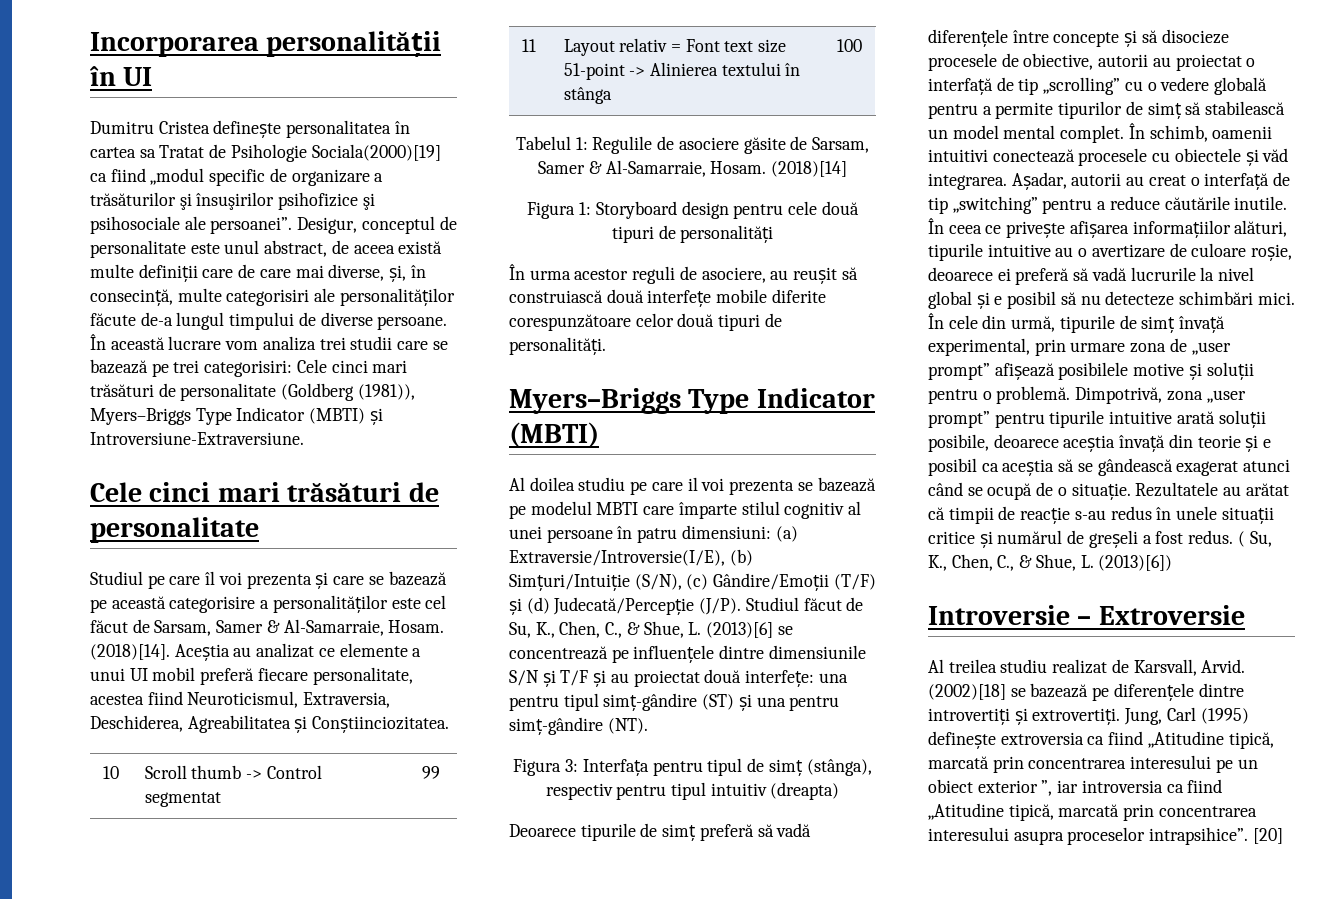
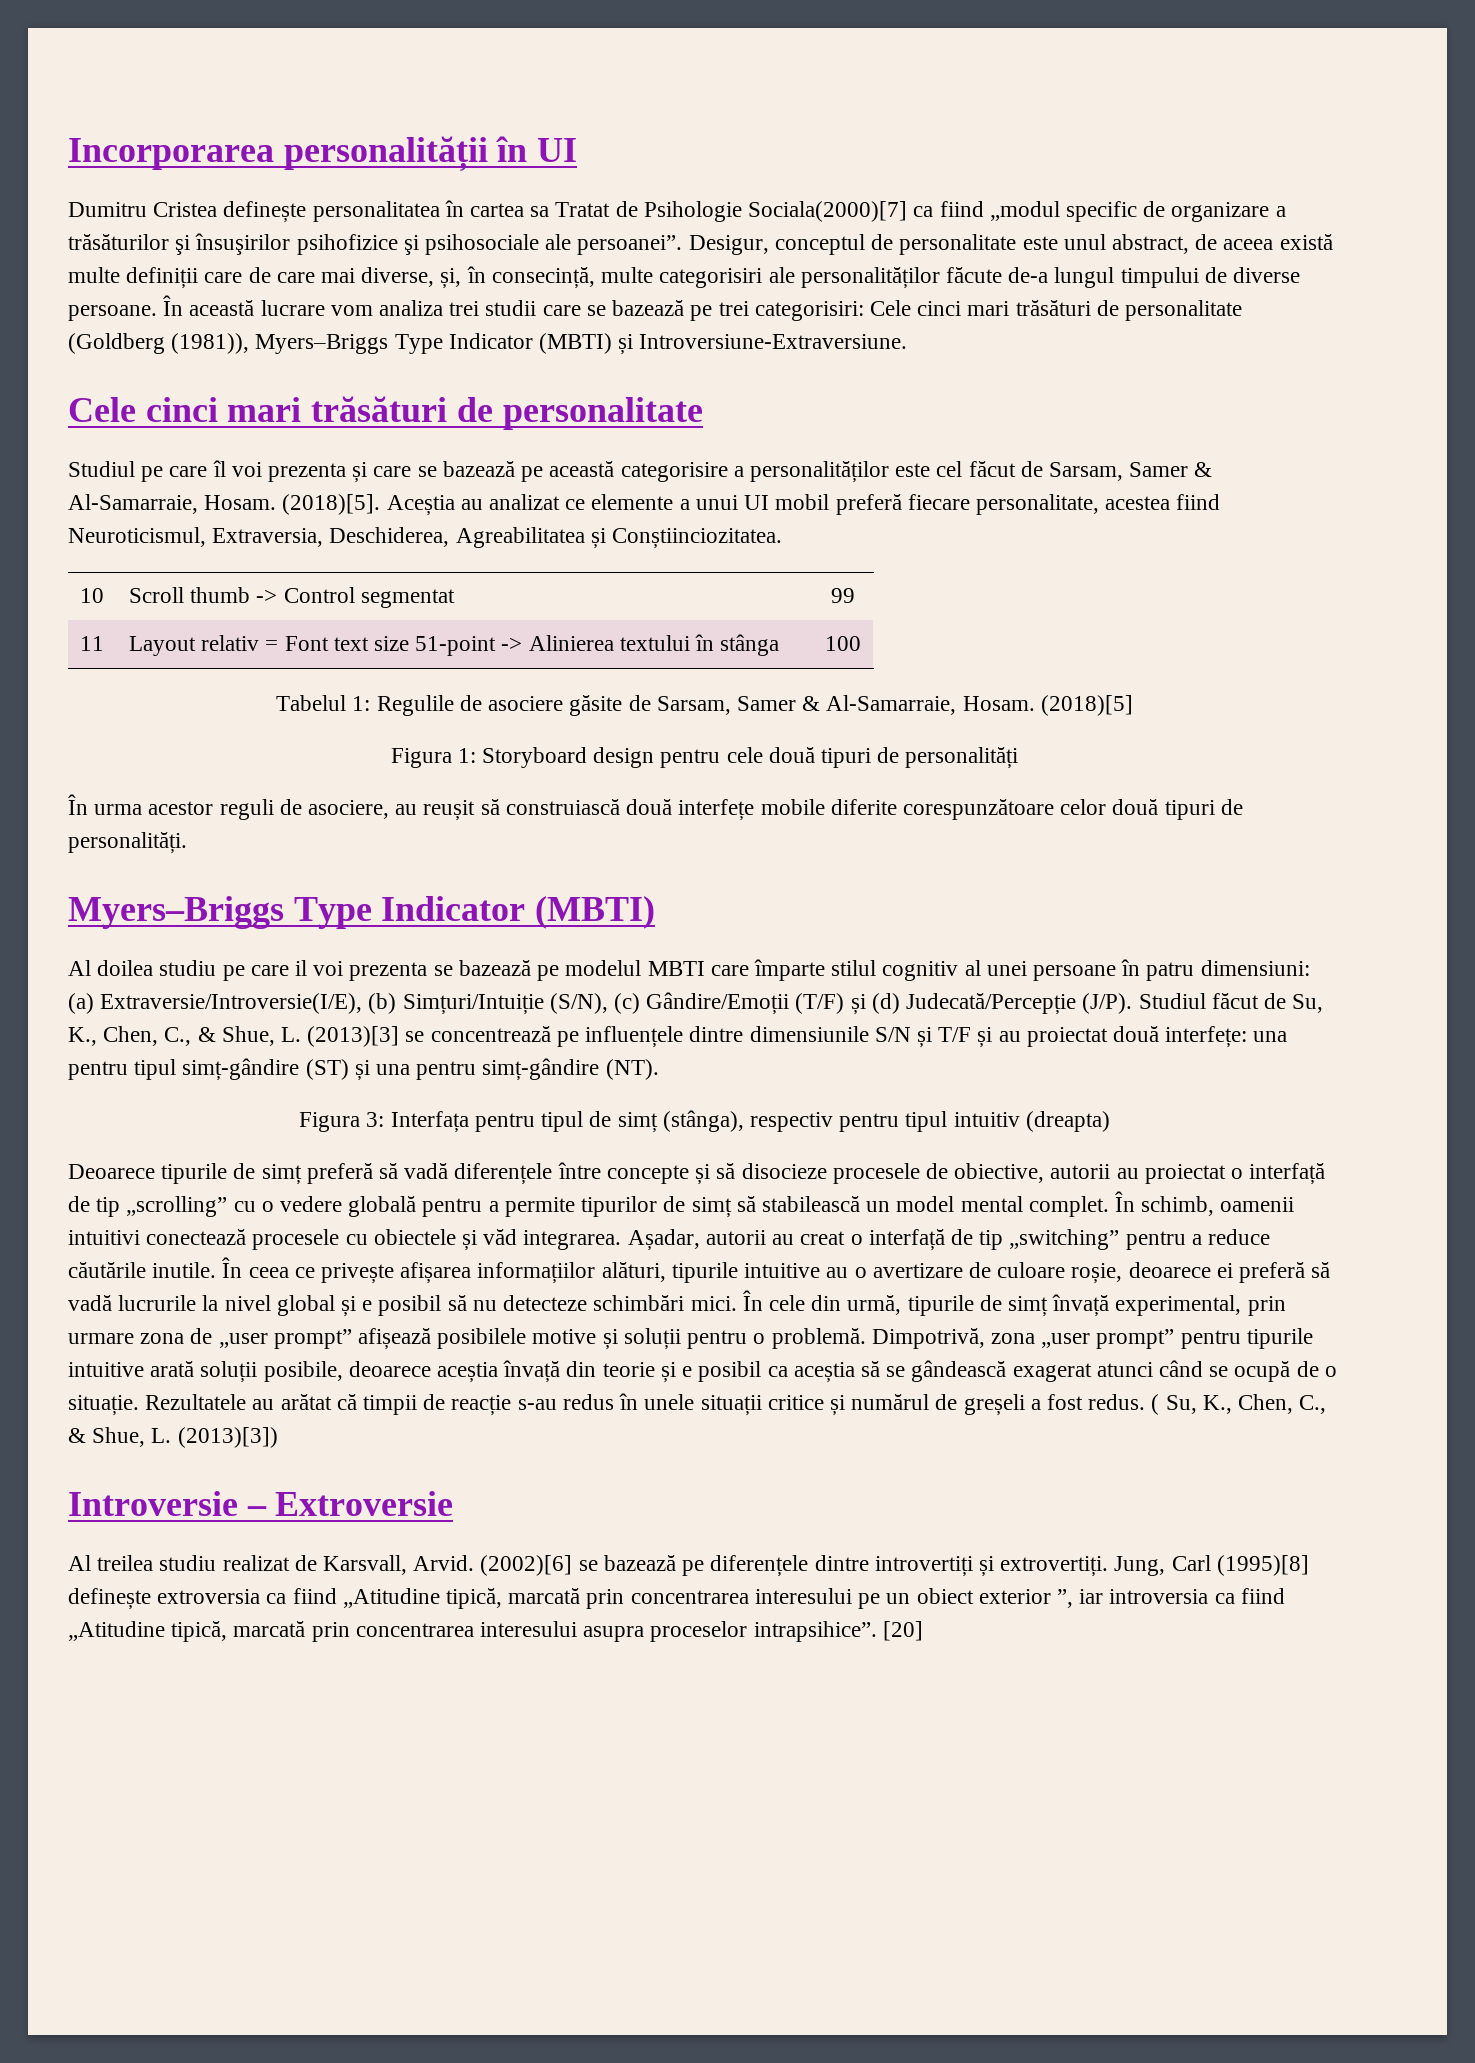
- Dumitru Cristea definește personalitatea în cartea sa Tratat de Psihologie Sociala(2000)[19] ca fiind „modul specific de organizare a trăsăturilor şi însuşirilor psihofizice şi psihosociale ale persoanei”.
+ Dumitru Cristea definește personalitatea în cartea sa Tratat de Psihologie Sociala(2000)[7] ca fiind „modul specific de organizare a trăsăturilor şi însuşirilor psihofizice şi psihosociale ale persoanei”.
- (2018)[14].
+ (2018)[5].
- (2018)[14]
+ (2018)[5]
- Studiul făcut de Su, K., Chen, C., & Shue, L. (2013)[6] se concentrează pe influențele dintre dimensiunile S/N și T/F și au proiectat două interfețe: una pentru tipul simț-gândire (ST) și una pentru simț-gândire (NT).
+ Studiul făcut de Su, K., Chen, C., & Shue, L. (2013)[3] se concentrează pe influențele dintre dimensiunile S/N și T/F și au proiectat două interfețe: una pentru tipul simț-gândire (ST) și una pentru simț-gândire (NT).
- ( Su, K., Chen, C., & Shue, L. (2013)[6])
+ ( Su, K., Chen, C., & Shue, L. (2013)[3])
- (2002)[18] se bazează pe diferențele dintre introvertiți și extrovertiți.
+ (2002)[6] se bazează pe diferențele dintre introvertiți și extrovertiți.
- Jung, Carl (1995) definește extroversia ca fiind „Atitudine tipică, marcată prin concentrarea interesului pe un obiect exterior ”, iar introversia ca fiind „Atitudine tipică, marcată prin concentrarea interesului asupra proceselor intrapsihice”.
+ Jung, Carl (1995)[8] definește extroversia ca fiind „Atitudine tipică, marcată prin concentrarea interesului pe un obiect exterior ”, iar introversia ca fiind „Atitudine tipică, marcată prin concentrarea interesului asupra proceselor intrapsihice”.

